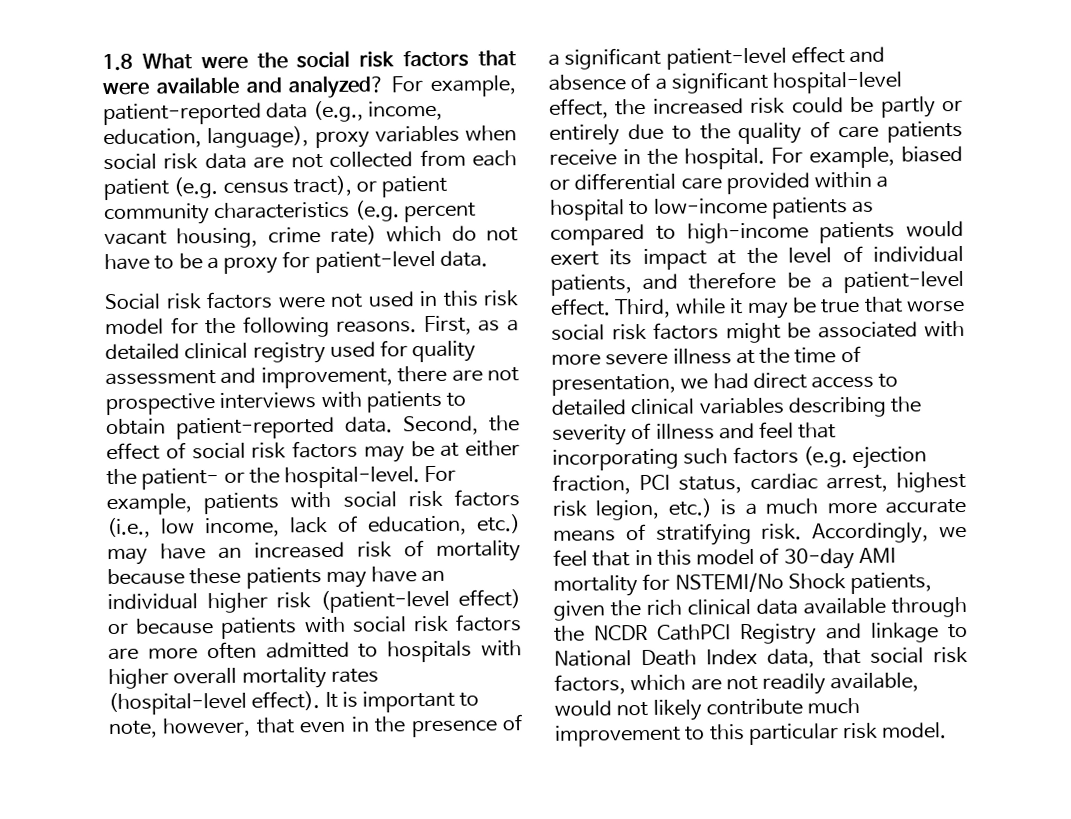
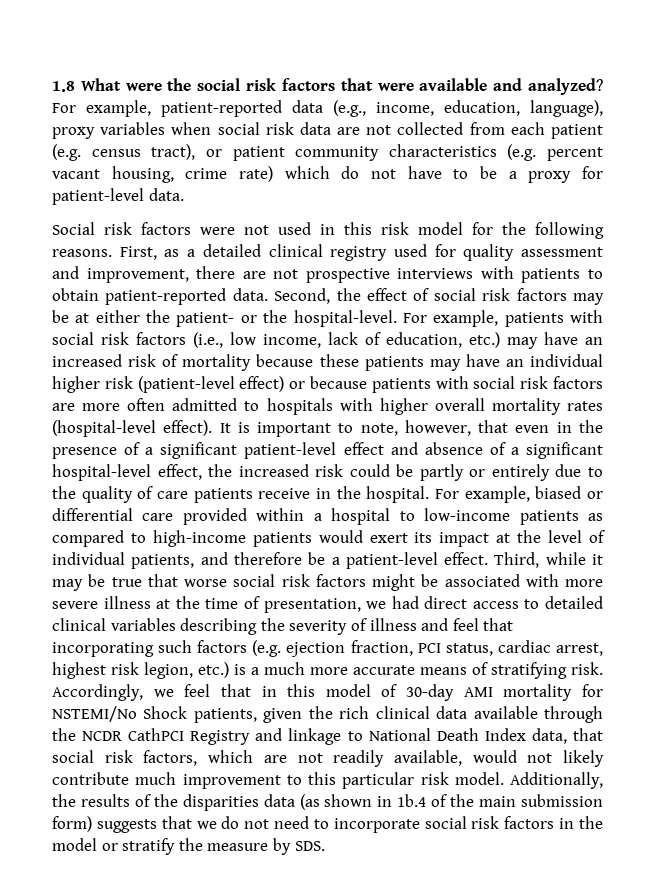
+ Additionally, the results of the disparities data (as shown in 1b.4 of the main submission form) suggests that we do not need to incorporate social risk factors in the model or stratify the measure by SDS.

